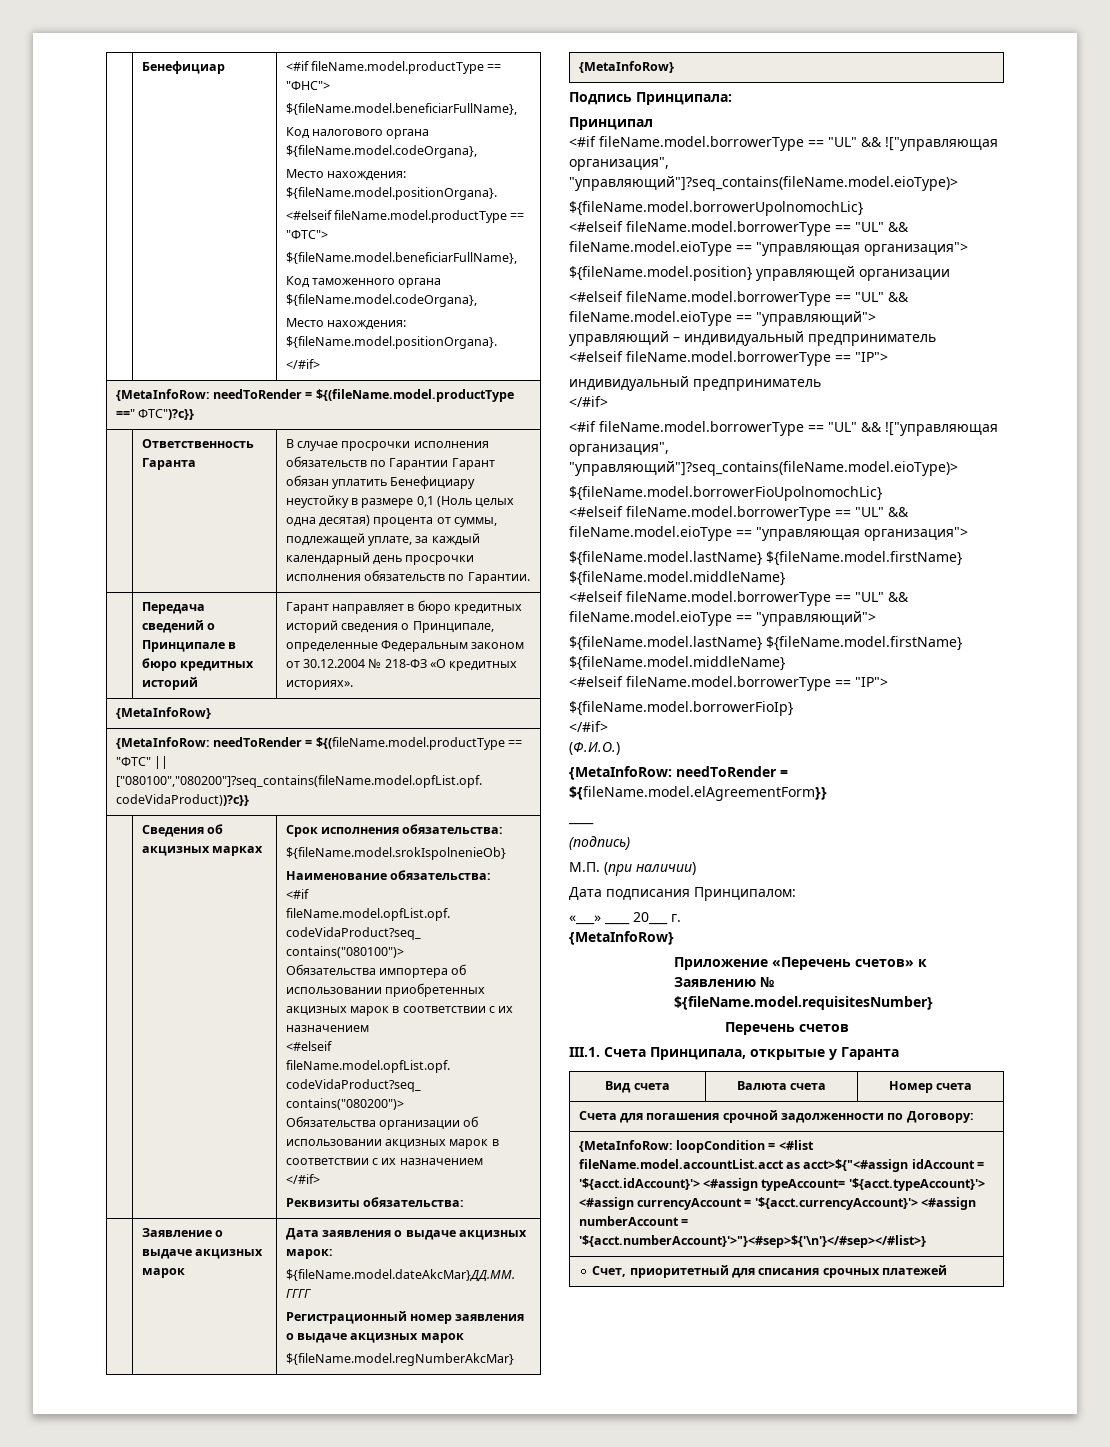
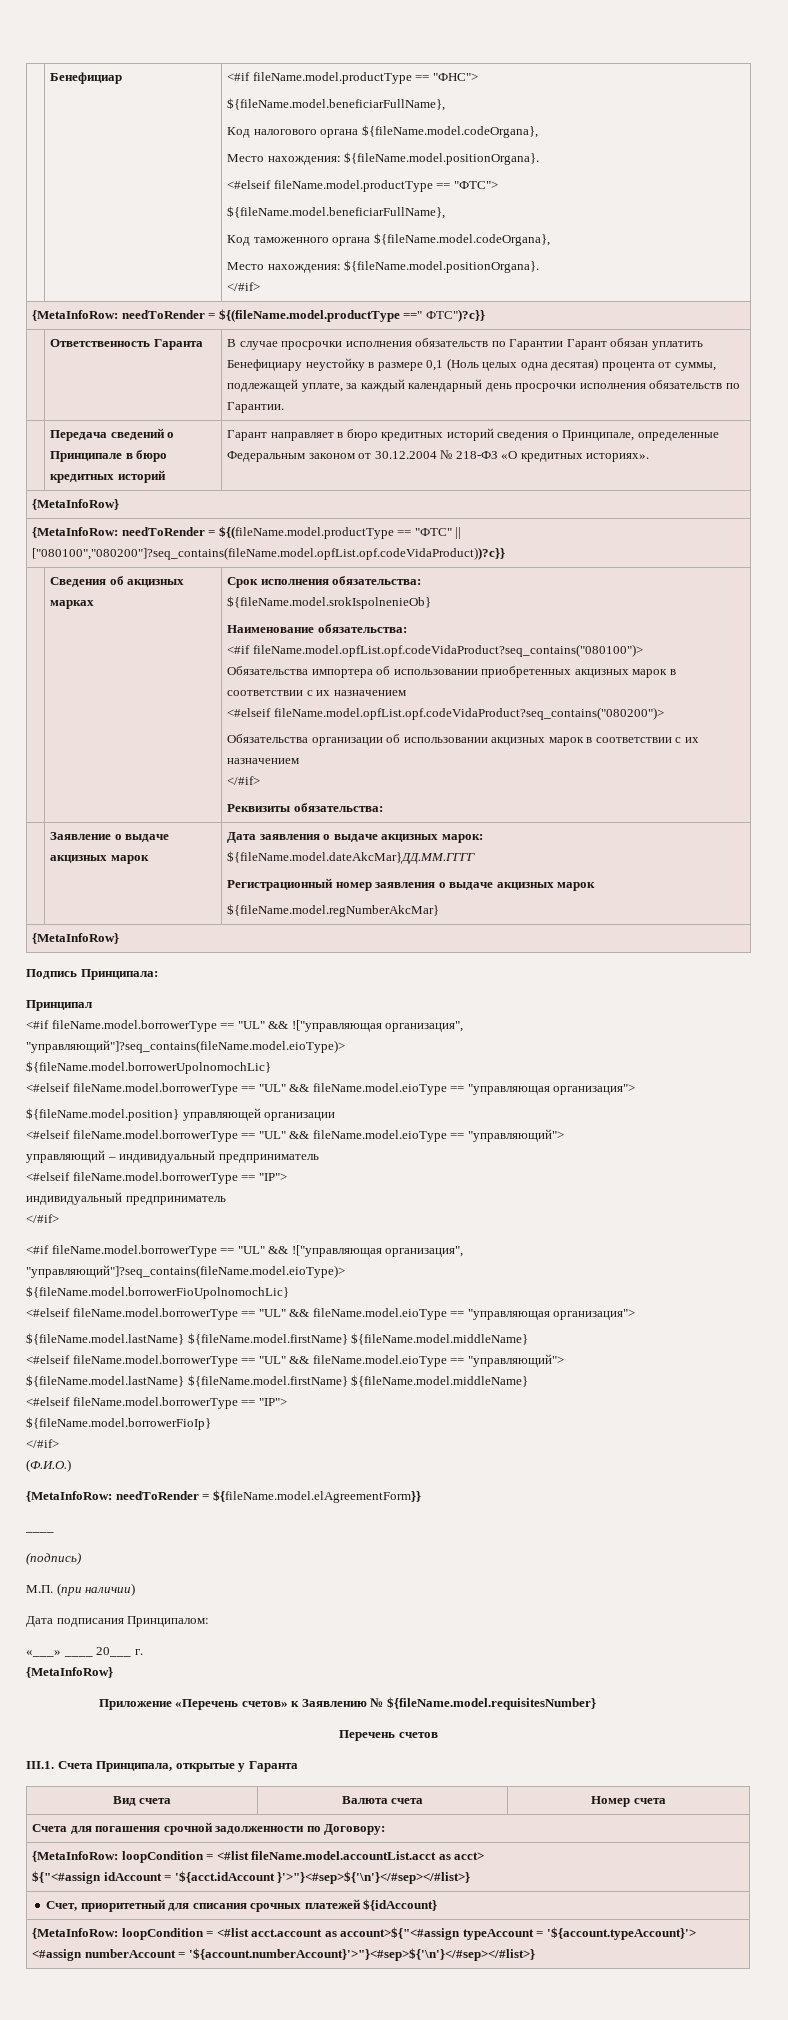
- {MetaInfoRow: loopCondition = <#list fileName.model.accountList.acct as acct>${"<#assign idAccount = '${acct.idAccount}'> <#assign typeAccount= '${acct.typeAccount}'> <#assign currencyAccount = '${acct.currencyAccount}'> <#assign numberAccount = '${acct.numberAccount}'>"}<#sep>${'\n'}</#sep></#list>}
+ {MetaInfoRow: loopCondition = <#list fileName.model.accountList.acct as acct>
+ ${"<#assign idAccount = '${acct.idAccount }'>"}<#sep>${'\n'}</#sep></#list>}
- Счет, приоритетный для списания срочных платежей
+ Счет, приоритетный для списания срочных платежей ${idAccount}
+ {MetaInfoRow: loopCondition = <#list acct.account as account>${"<#assign typeAccount = '${account.typeAccount}'> <#assign numberAccount = '${account.numberAccount}'>"}<#sep>${'\n'}</#sep></#list>}

